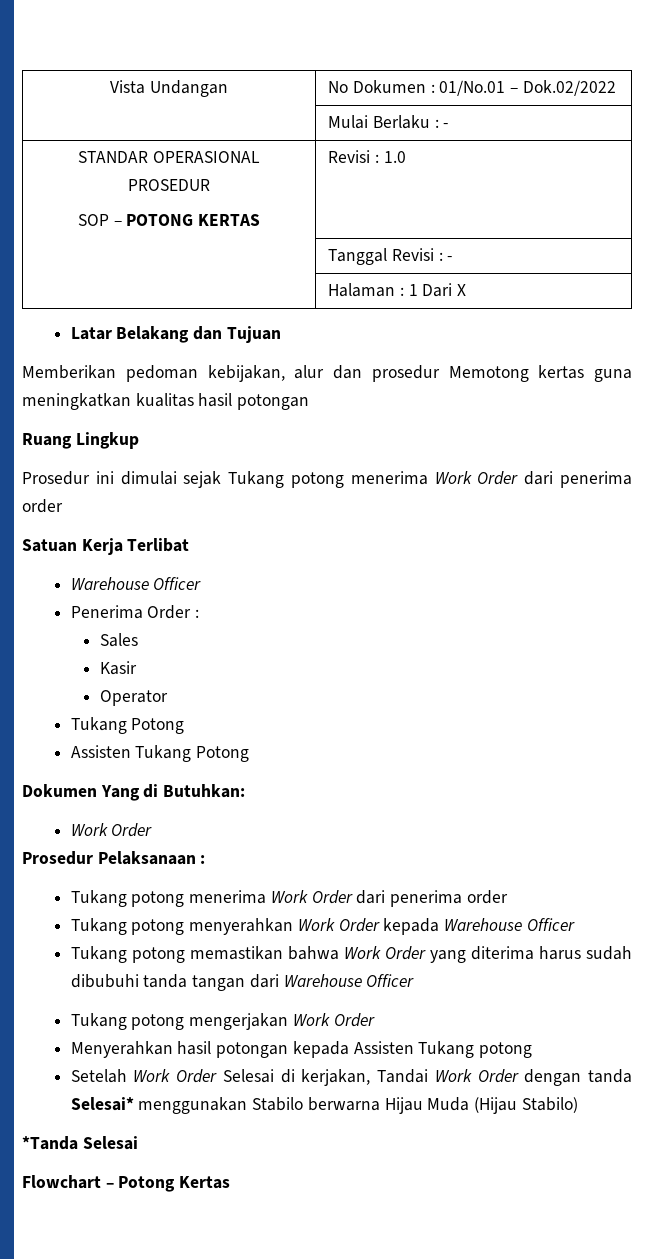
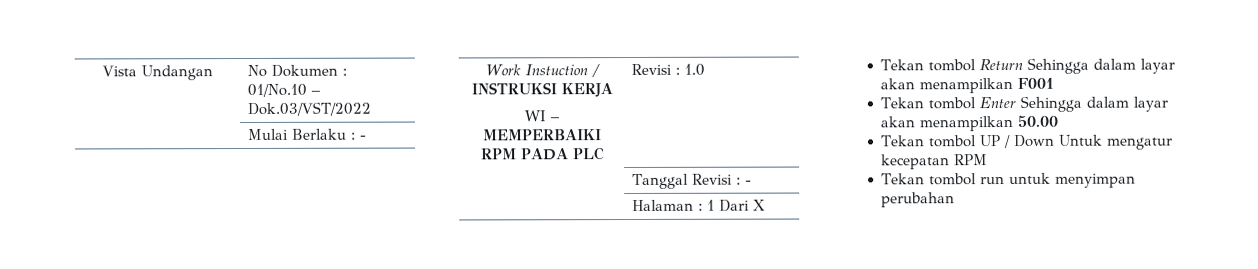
- Vista Undangan | No Dokumen : 01/No.01 – Dok.02/2022
+ Vista Undangan | No Dokumen : 01/No.10 – Dok.03/VST/2022
- STANDAR OPERASIONAL PROSEDUR
- SOP – POTONG KERTAS | Revisi : 1.0
+ Work Instuction / INSTRUKSI KERJA
+ WI – MEMPERBAIKI RPM PADA PLC | Revisi : 1.0
- Latar Belakang dan Tujuan
- Memberikan pedoman kebijakan, alur dan prosedur Memotong kertas guna meningkatkan kualitas hasil potongan
- Ruang Lingkup
- Prosedur ini dimulai sejak Tukang potong menerima Work Order dari penerima order
- Satuan Kerja Terlibat
- Warehouse Officer
- Penerima Order :
- Sales
- Kasir
- Operator
- Tukang Potong
- Assisten Tukang Potong
- Dokumen Yang di Butuhkan:
- Work Order
- Prosedur Pelaksanaan :
- Tukang potong menerima Work Order dari penerima order
- Tukang potong menyerahkan Work Order kepada Warehouse Officer
- Tukang potong memastikan bahwa Work Order yang diterima harus sudah dibubuhi tanda tangan dari Warehouse Officer
- Tukang potong mengerjakan Work Order
- Menyerahkan hasil potongan kepada Assisten Tukang potong
- Setelah Work Order Selesai di kerjakan, Tandai Work Order dengan tanda Selesai* menggunakan Stabilo berwarna Hijau Muda (Hijau Stabilo)
- *Tanda Selesai
- Flowchart – Potong Kertas
+ Tekan tombol Return Sehingga dalam layar akan menampilkan F001
+ Tekan tombol Enter Sehingga dalam layar akan menampilkan 50.00
+ Tekan tombol UP / Down Untuk mengatur kecepatan RPM
+ Tekan tombol run untuk menyimpan perubahan

